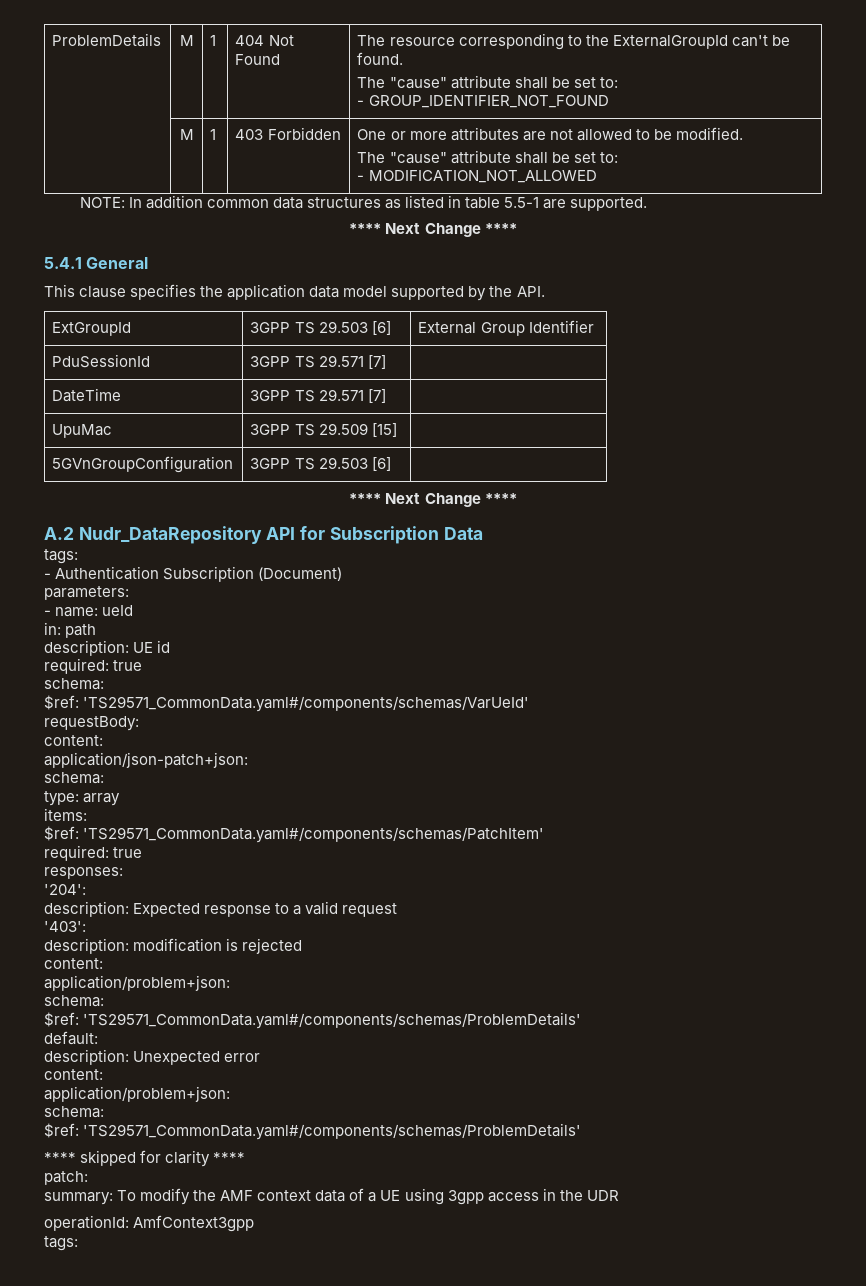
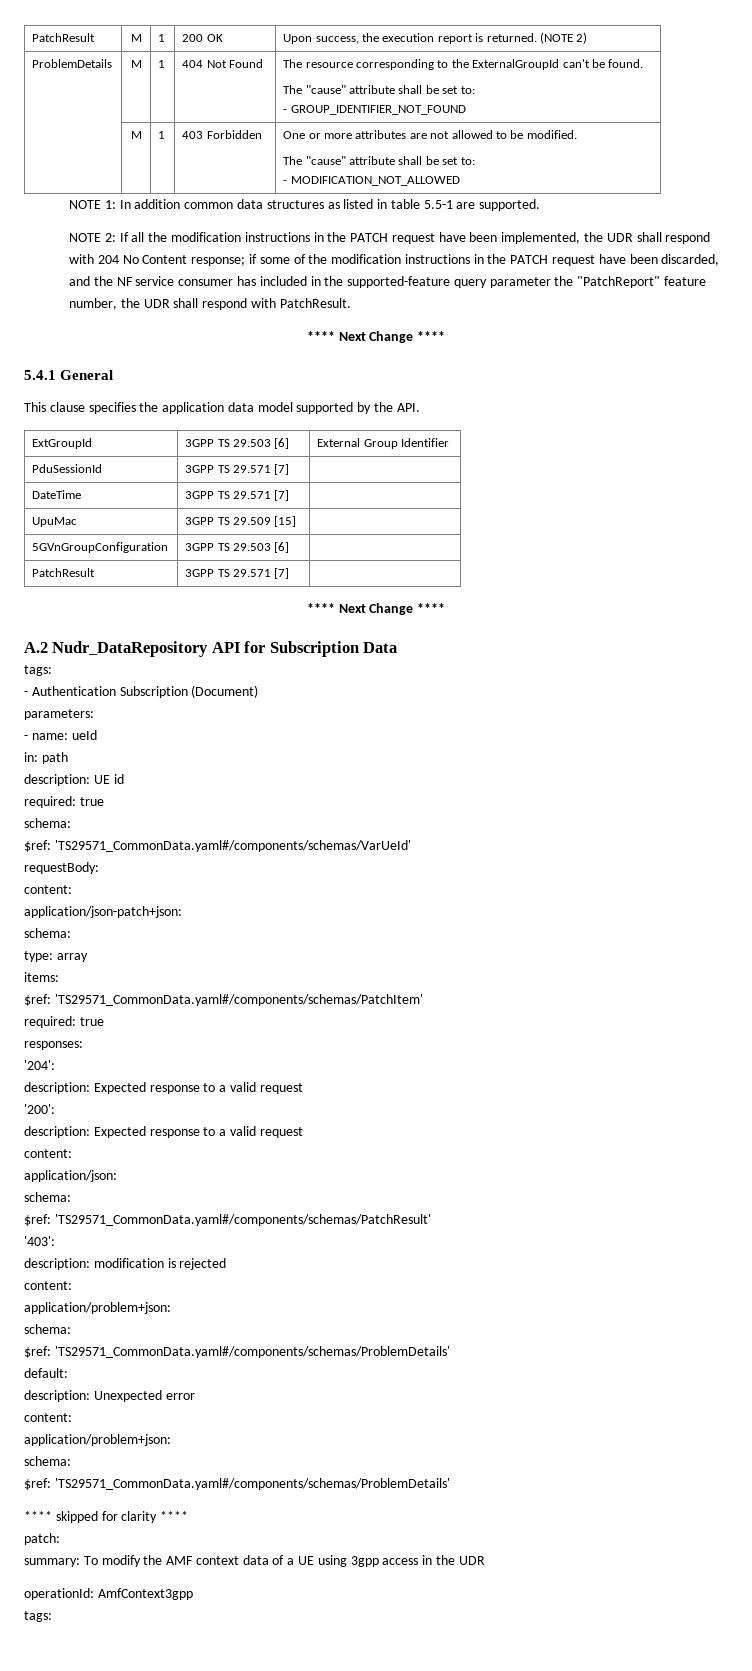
+ PatchResult | M | 1 | 200 OK | Upon success, the execution report is returned. (NOTE 2)
- NOTE: In addition common data structures as listed in table 5.5-1 are supported.
+ NOTE 1: In addition common data structures as listed in table 5.5-1 are supported.
+ NOTE 2: If all the modification instructions in the PATCH request have been implemented, the UDR shall respond with 204 No Content response; if some of the modification instructions in the PATCH request have been discarded, and the NF service consumer has included in the supported-feature query parameter the "PatchReport" feature number, the UDR shall respond with PatchResult.
+ PatchResult | 3GPP TS 29.571 [7] |
+ '200':
+ description: Expected response to a valid request
+ content:
+ application/json:
+ schema:
+ $ref: 'TS29571_CommonData.yaml#/components/schemas/PatchResult'

